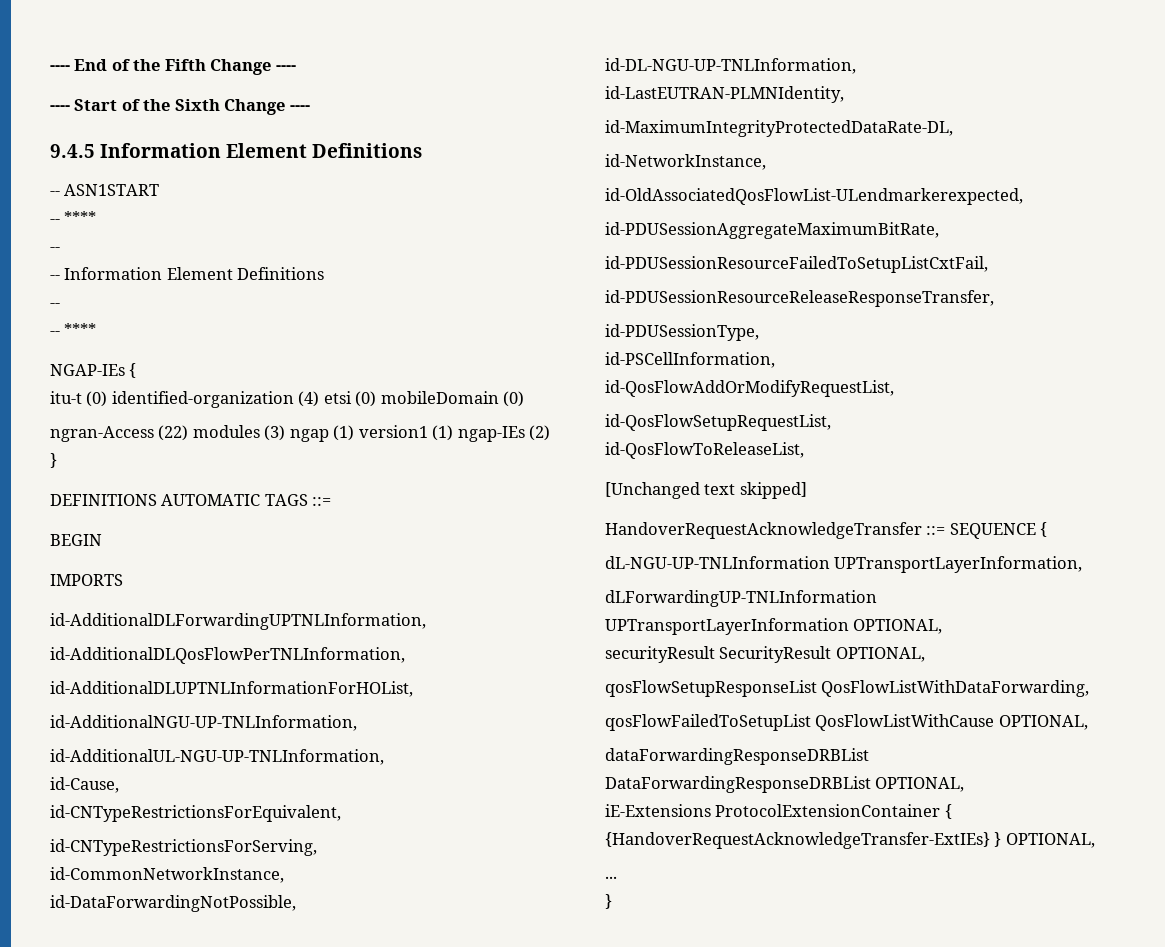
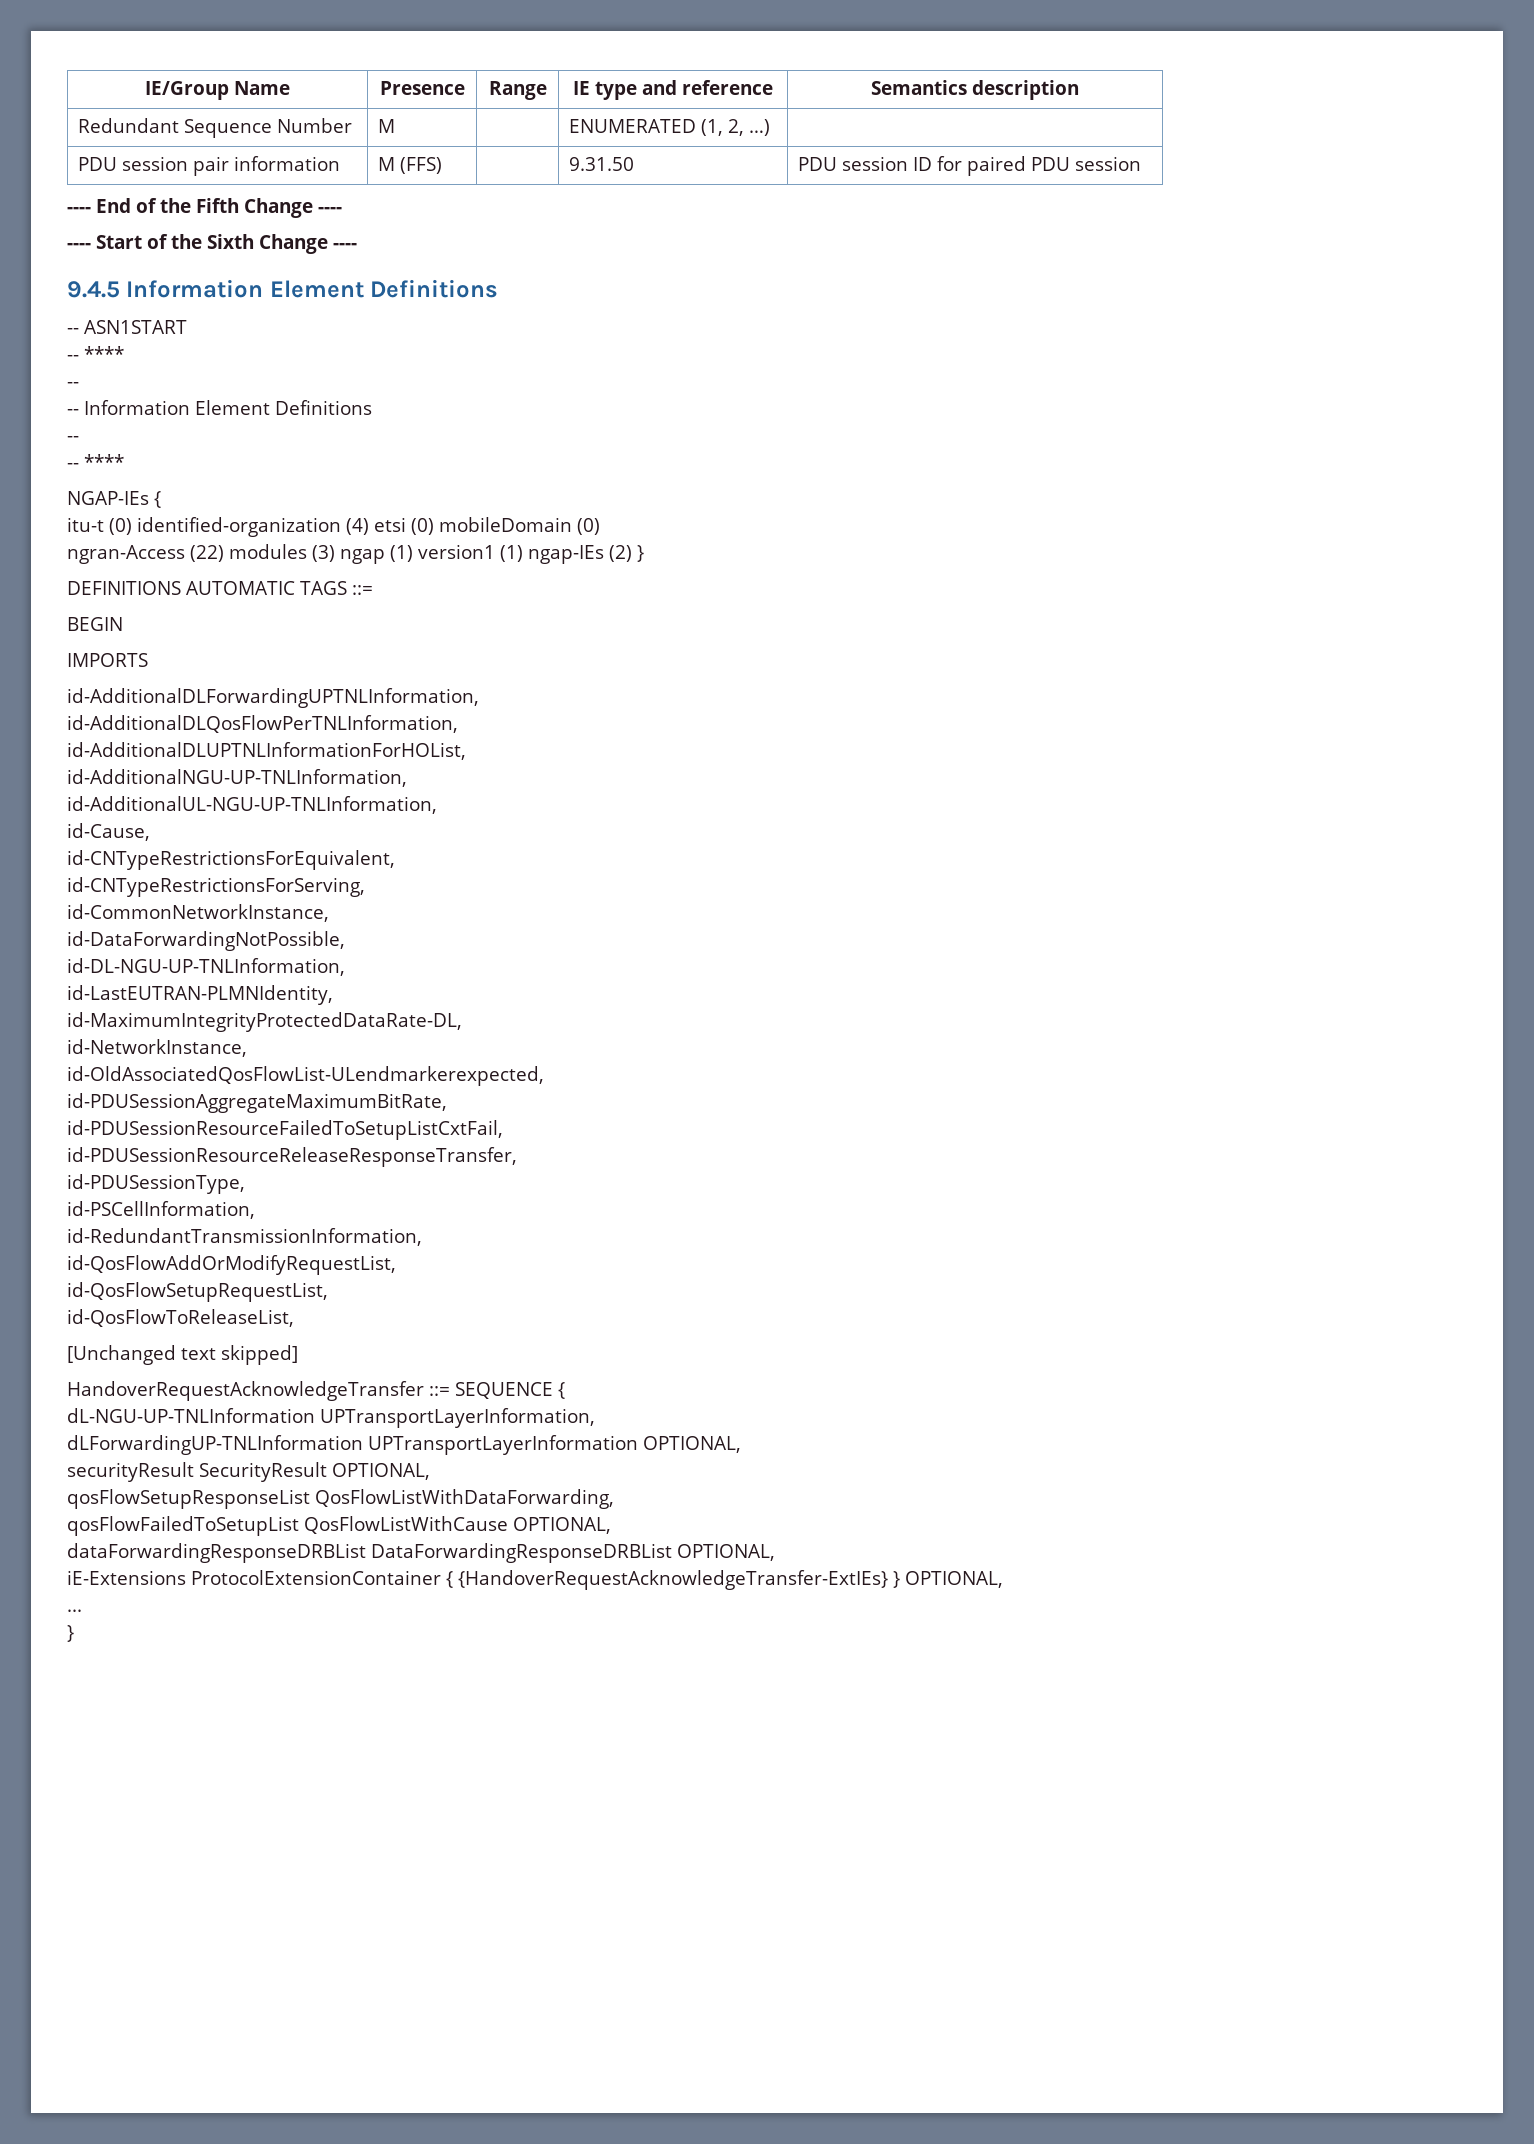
+ IE/Group Name | Presence | Range | IE type and reference | Semantics description
+ Redundant Sequence Number | M | | ENUMERATED (1, 2, …) |
+ PDU session pair information | M (FFS) | | 9.31.50 | PDU session ID for paired PDU session
+ id-RedundantTransmissionInformation,

